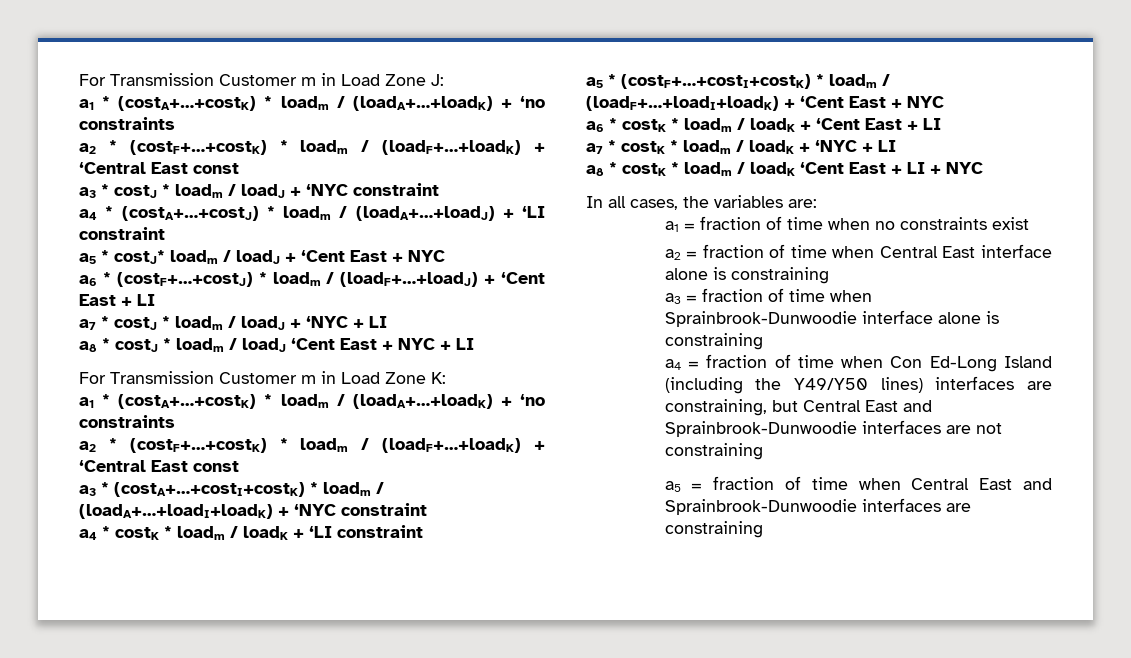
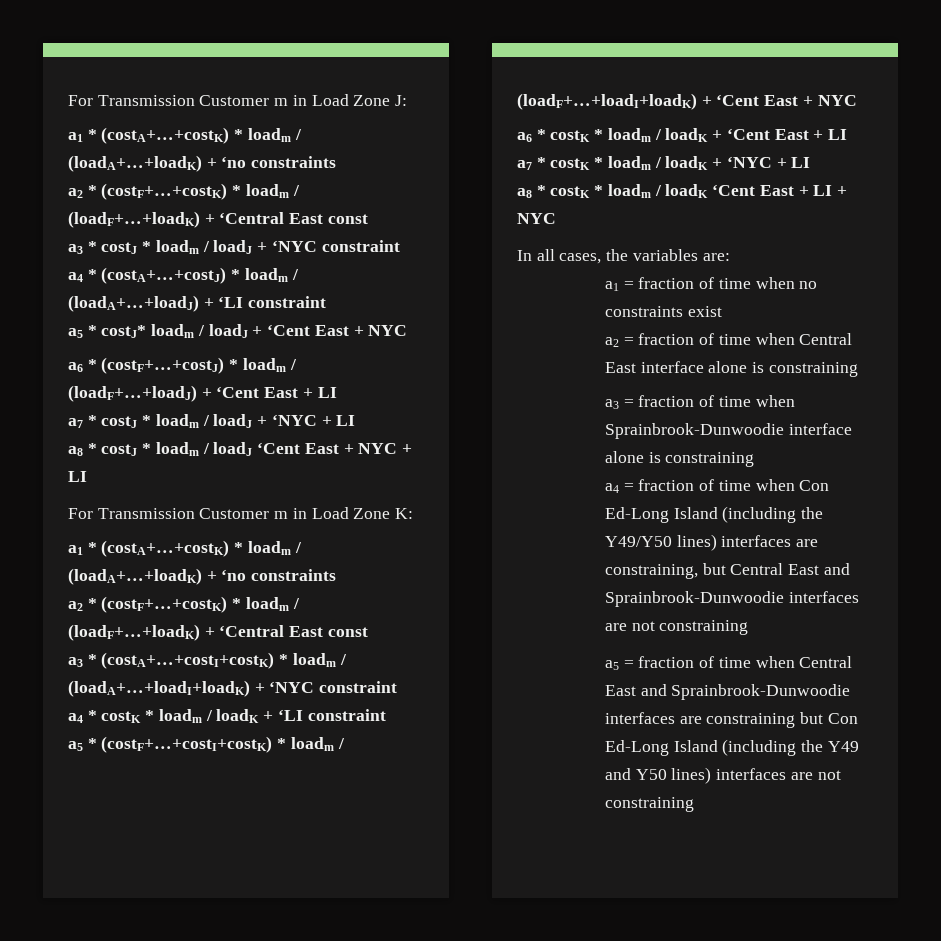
- a5 = fraction of time when Central East and Sprainbrook-Dunwoodie interfaces are constraining
+ a5 = fraction of time when Central East and Sprainbrook-Dunwoodie interfaces are constraining but Con Ed-Long Island (including the Y49 and Y50 lines) interfaces are not constraining

